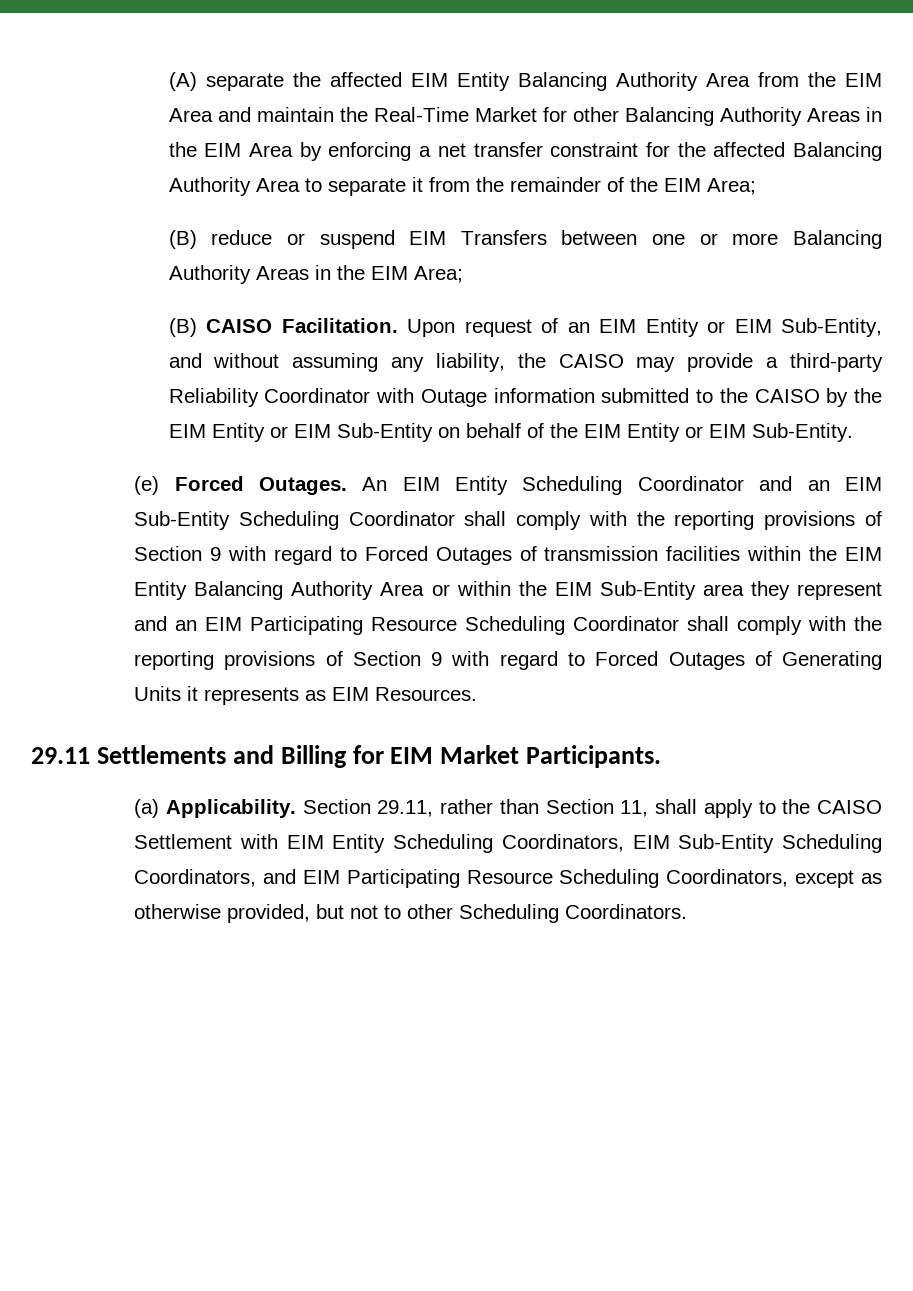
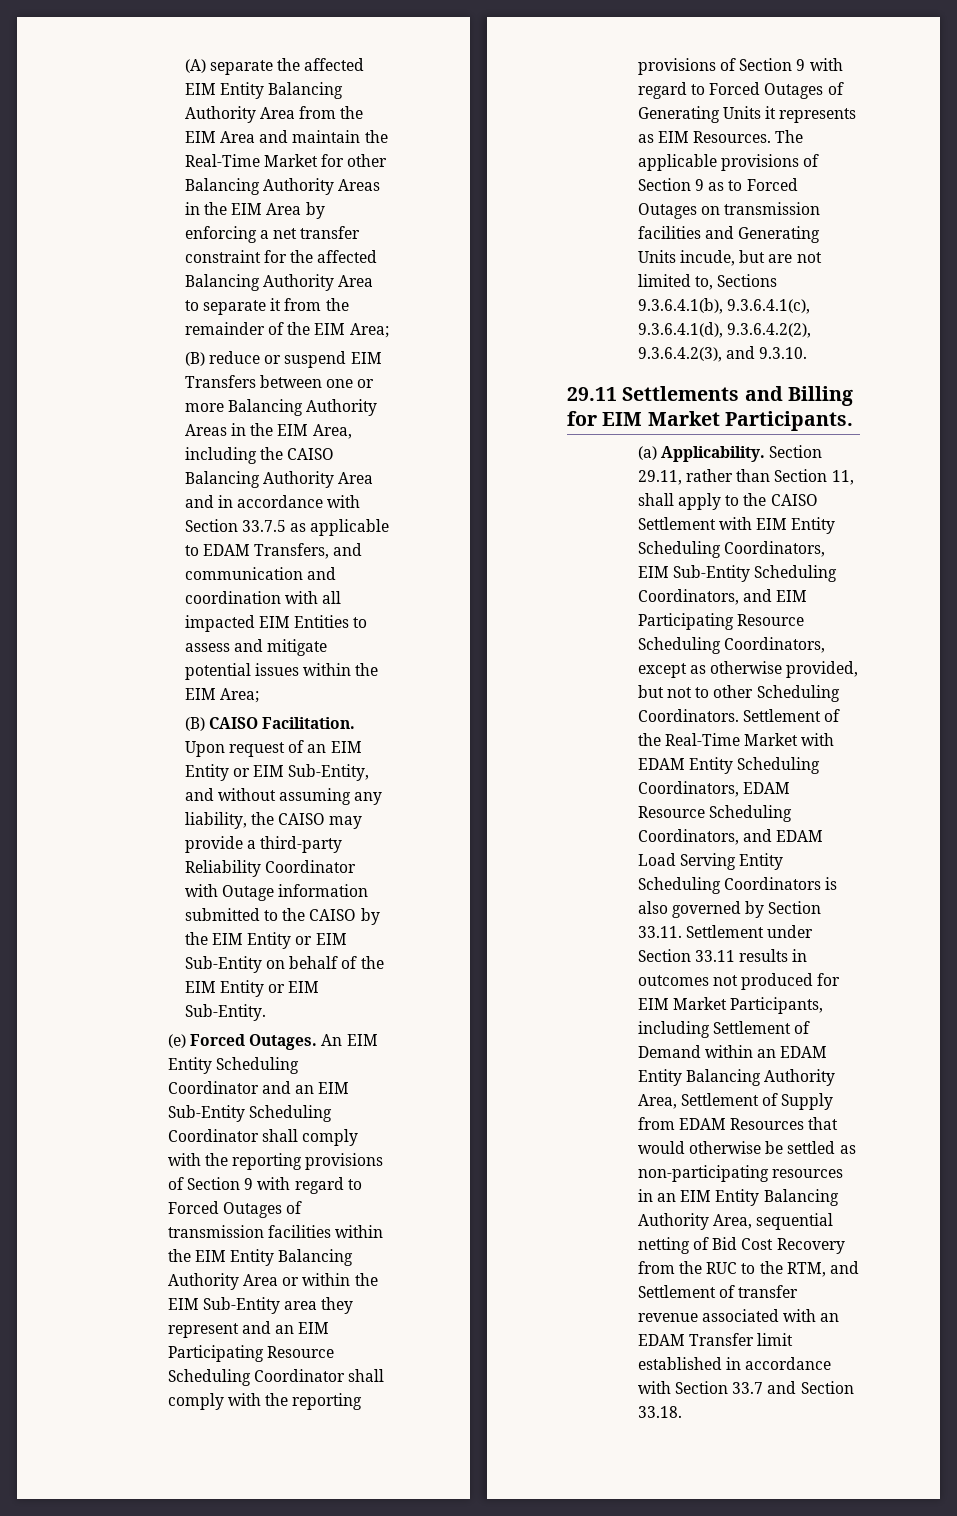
- (B) reduce or suspend EIM Transfers between one or more Balancing Authority Areas in the EIM Area;
+ (B) reduce or suspend EIM Transfers between one or more Balancing Authority Areas in the EIM Area, including the CAISO Balancing Authority Area and in accordance with Section 33.7.5 as applicable to EDAM Transfers, and communication and coordination with all impacted EIM Entities to assess and mitigate potential issues within the EIM Area;
+ The applicable provisions of Section 9 as to Forced Outages on transmission facilities and Generating Units incude, but are not limited to, Sections 9.3.6.4.1(b), 9.3.6.4.1(c), 9.3.6.4.1(d), 9.3.6.4.2(2), 9.3.6.4.2(3), and 9.3.10.
+ Settlement of the Real-Time Market with EDAM Entity Scheduling Coordinators, EDAM Resource Scheduling Coordinators, and EDAM Load Serving Entity Scheduling Coordinators is also governed by Section 33.11. Settlement under Section 33.11 results in outcomes not produced for EIM Market Participants, including Settlement of Demand within an EDAM Entity Balancing Authority Area, Settlement of Supply from EDAM Resources that would otherwise be settled as non-participating resources in an EIM Entity Balancing Authority Area, sequential netting of Bid Cost Recovery from the RUC to the RTM, and Settlement of transfer revenue associated with an EDAM Transfer limit established in accordance with Section 33.7 and Section 33.18.

